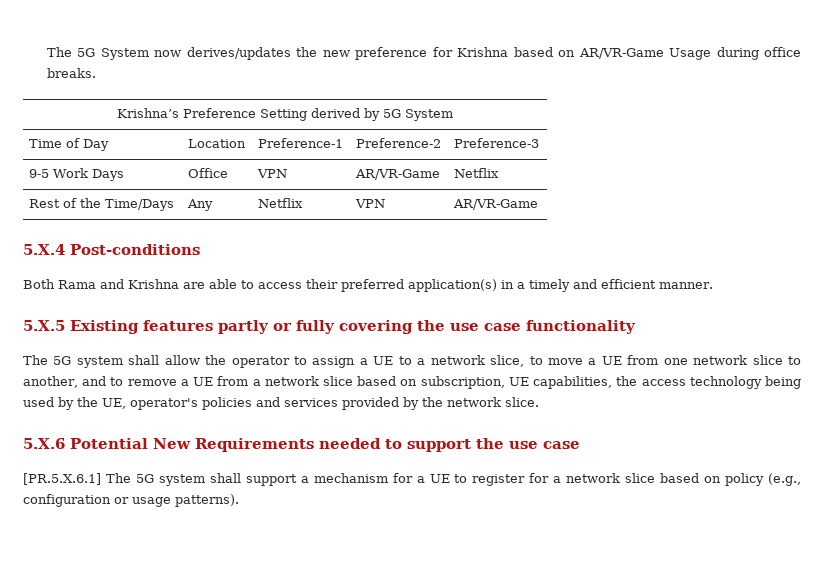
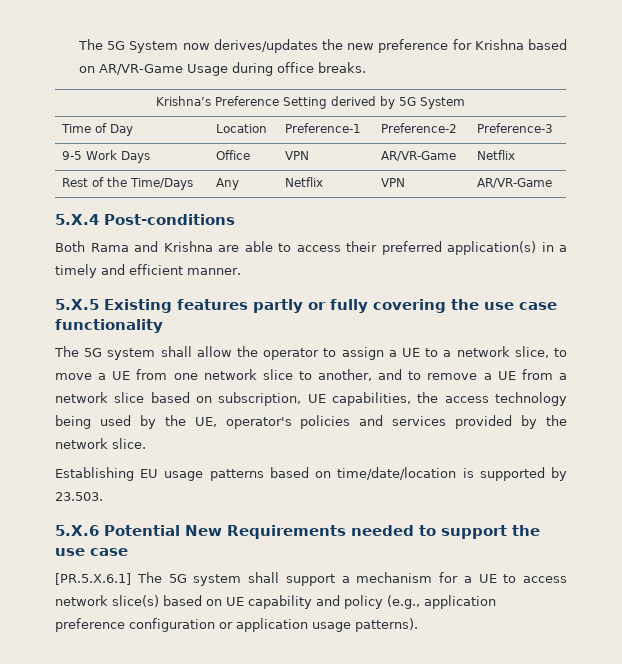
+ Establishing EU usage patterns based on time/date/location is supported by 23.503.
- [PR.5.X.6.1] The 5G system shall support a mechanism for a UE to register for a network slice based on policy (e.g., configuration or usage patterns).
+ [PR.5.X.6.1] The 5G system shall support a mechanism for a UE to access network slice(s) based on UE capability and policy (e.g., application preference configuration or application usage patterns).

